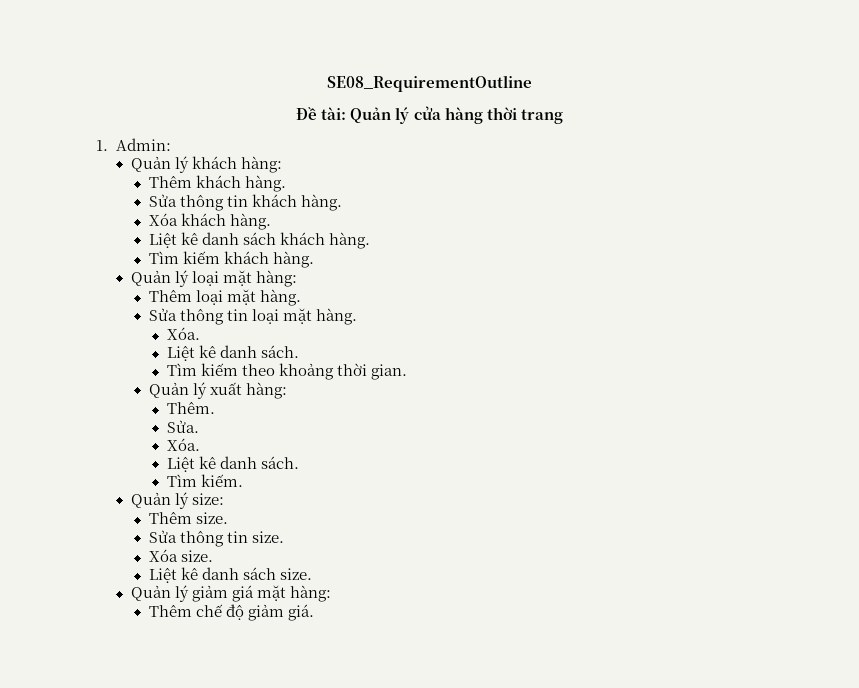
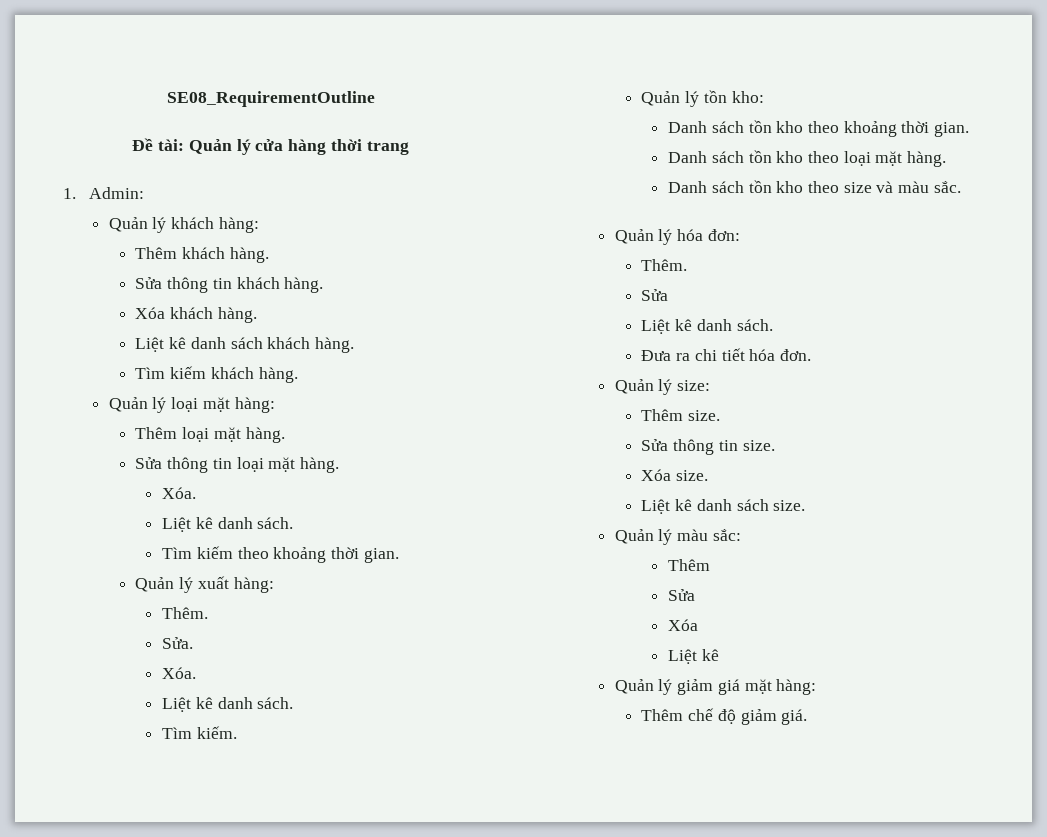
+ Quản lý tồn kho:
+ Danh sách tồn kho theo khoảng thời gian.
+ Danh sách tồn kho theo loại mặt hàng.
+ Danh sách tồn kho theo size và màu sắc.
+ Quản lý hóa đơn:
+ Thêm.
+ Sửa
+ Liệt kê danh sách.
+ Đưa ra chi tiết hóa đơn.
+ Quản lý màu sắc:
+ Thêm
+ Sửa
+ Xóa
+ Liệt kê

